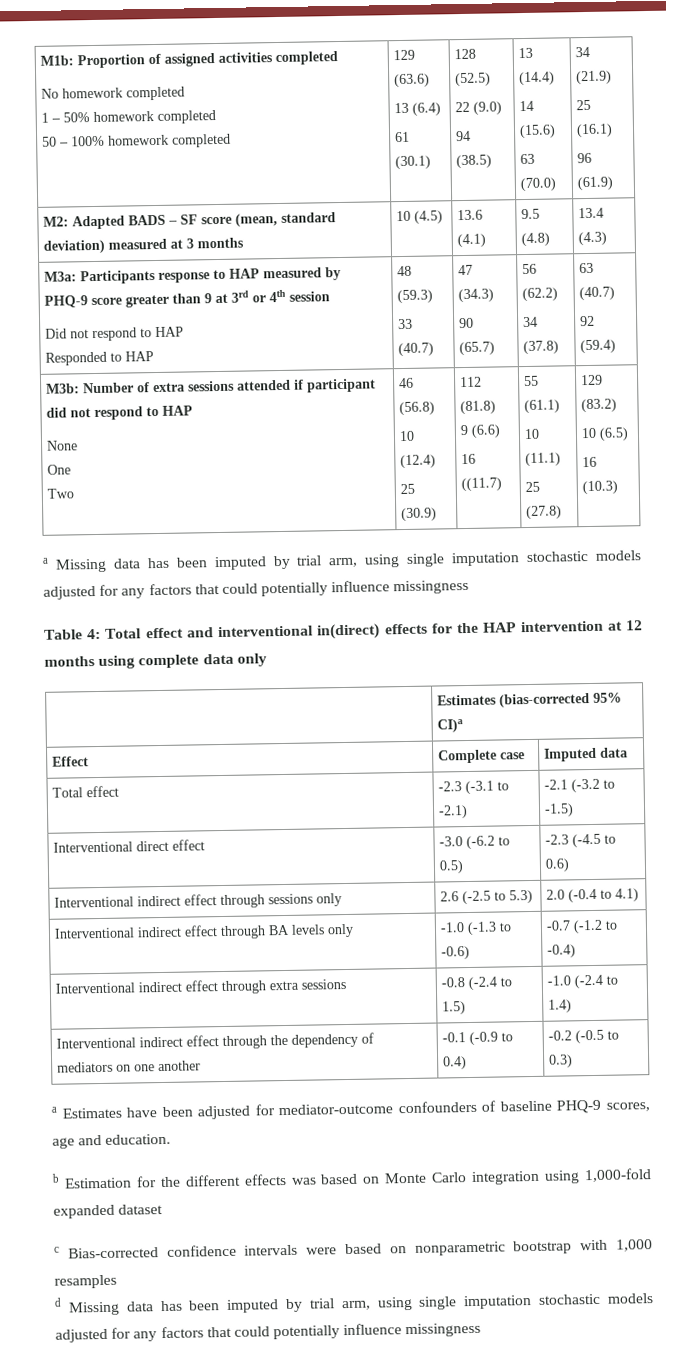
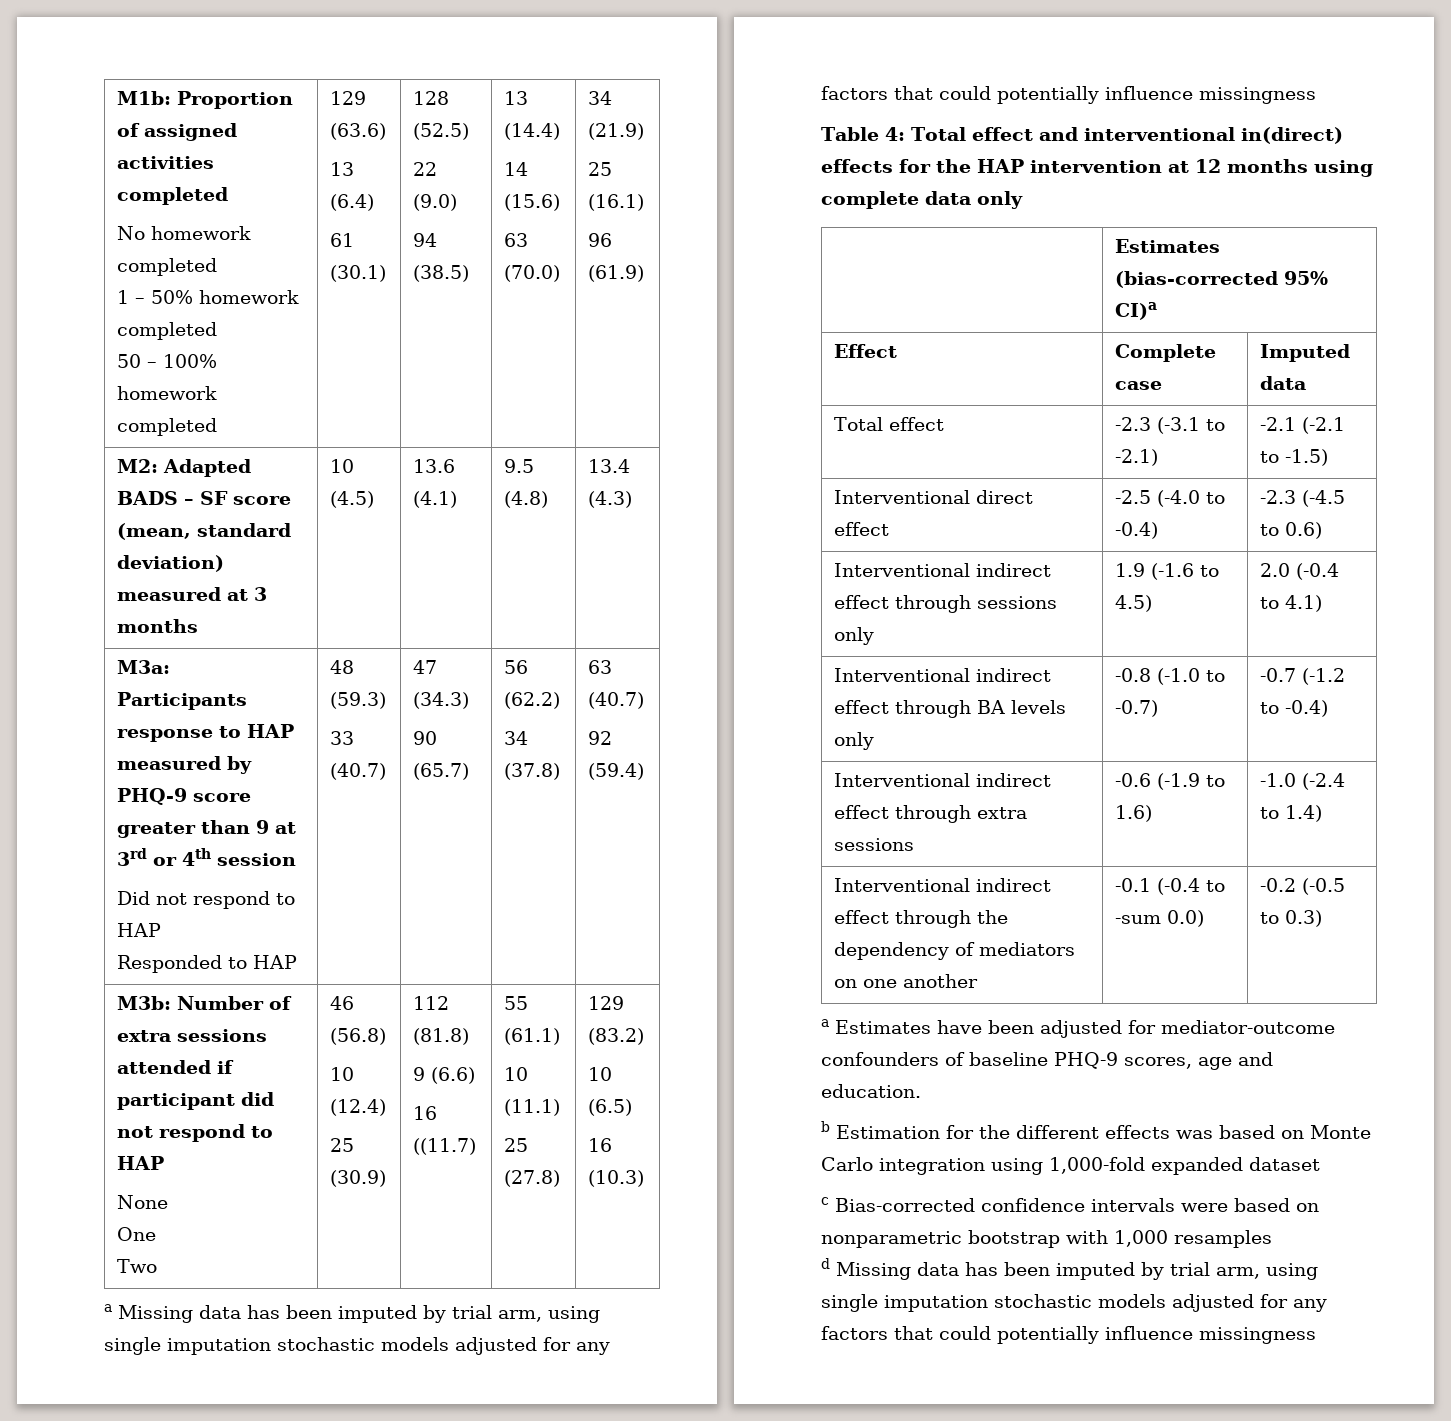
- Total effect | -2.3 (-3.1 to -2.1) | -2.1 (-3.2 to -1.5)
+ Total effect | -2.3 (-3.1 to -2.1) | -2.1 (-2.1 to -1.5)
- Interventional direct effect | -3.0 (-6.2 to 0.5) | -2.3 (-4.5 to 0.6)
+ Interventional direct effect | -2.5 (-4.0 to -0.4) | -2.3 (-4.5 to 0.6)
- Interventional indirect effect through sessions only | 2.6 (-2.5 to 5.3) | 2.0 (-0.4 to 4.1)
+ Interventional indirect effect through sessions only | 1.9 (-1.6 to 4.5) | 2.0 (-0.4 to 4.1)
- Interventional indirect effect through BA levels only | -1.0 (-1.3 to -0.6) | -0.7 (-1.2 to -0.4)
+ Interventional indirect effect through BA levels only | -0.8 (-1.0 to -0.7) | -0.7 (-1.2 to -0.4)
- Interventional indirect effect through extra sessions | -0.8 (-2.4 to 1.5) | -1.0 (-2.4 to 1.4)
+ Interventional indirect effect through extra sessions | -0.6 (-1.9 to 1.6) | -1.0 (-2.4 to 1.4)
- Interventional indirect effect through the dependency of mediators on one another | -0.1 (-0.9 to 0.4) | -0.2 (-0.5 to 0.3)
+ Interventional indirect effect through the dependency of mediators on one another | -0.1 (-0.4 to -sum 0.0) | -0.2 (-0.5 to 0.3)

